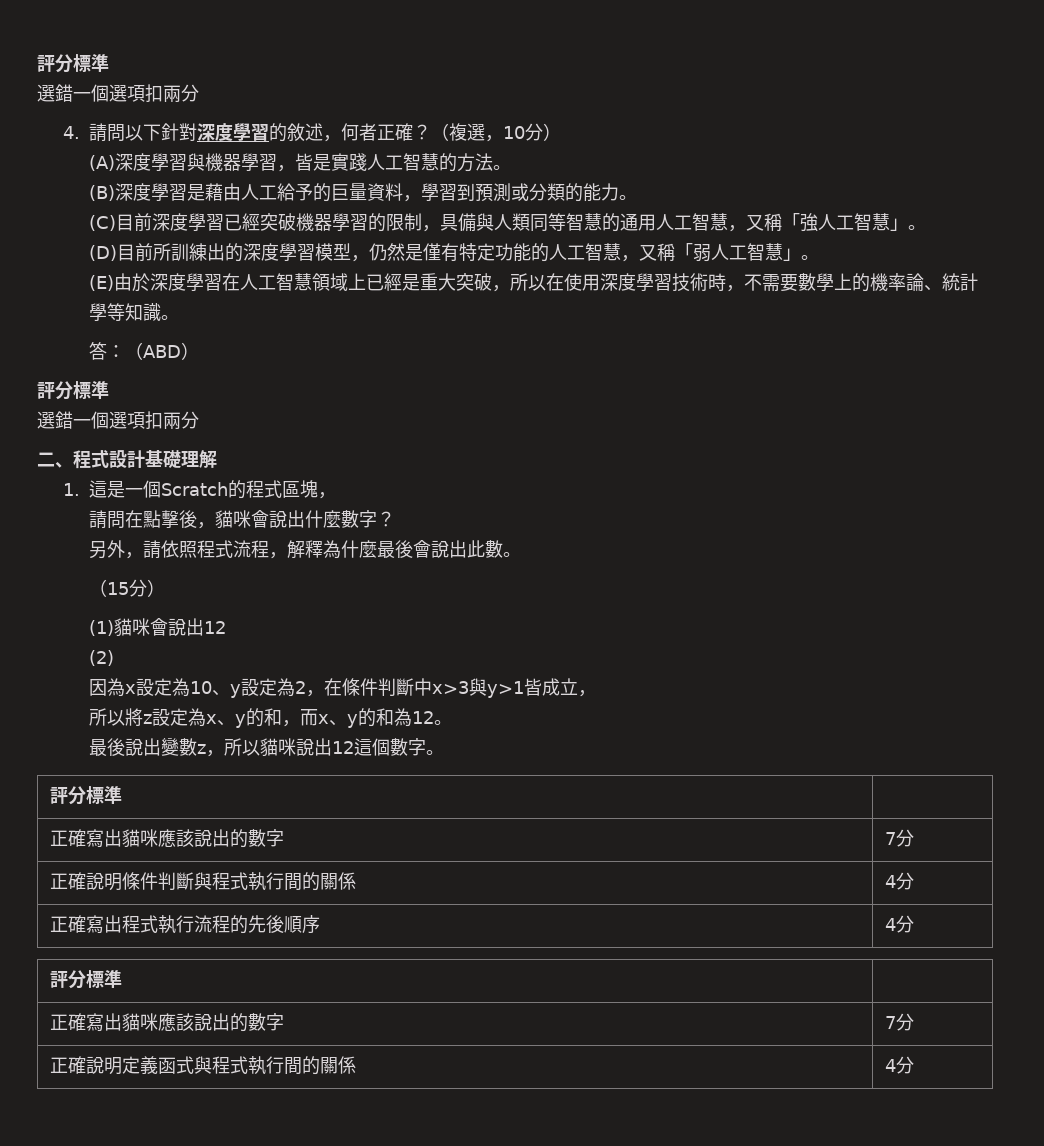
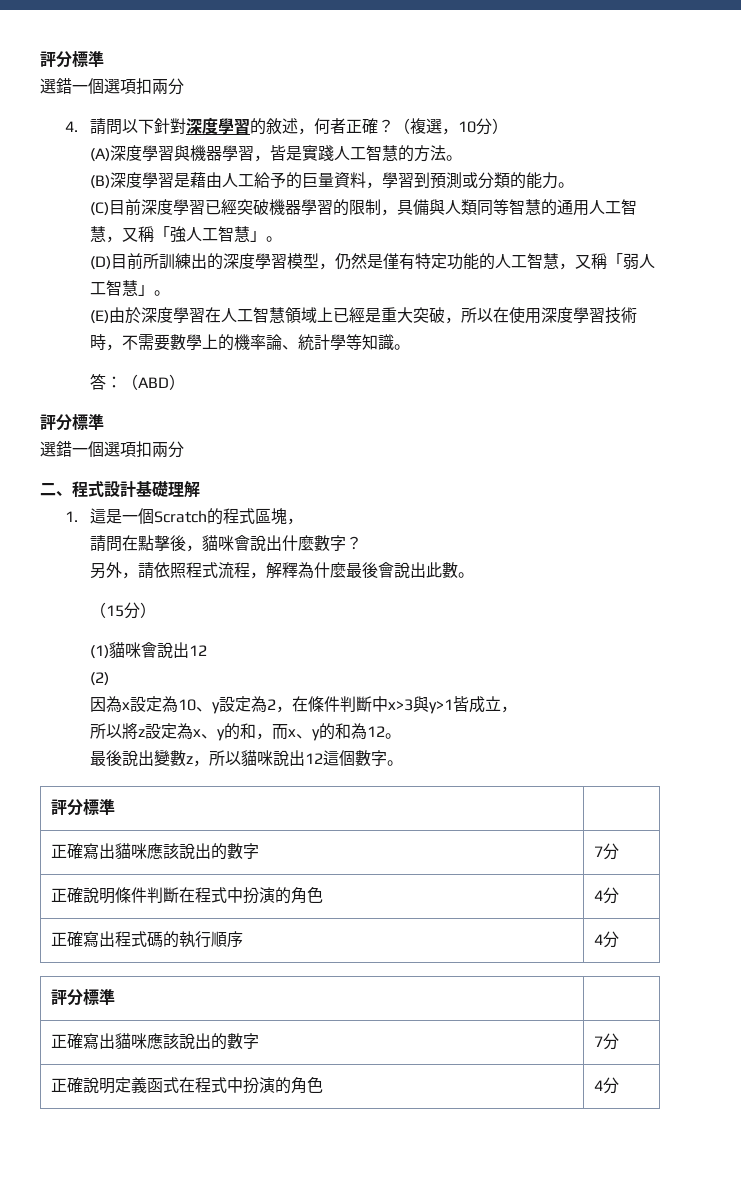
- 正確說明條件判斷與程式執行間的關係 | 4分
+ 正確說明條件判斷在程式中扮演的角色 | 4分
- 正確寫出程式執行流程的先後順序 | 4分
+ 正確寫出程式碼的執行順序 | 4分
- 正確說明定義函式與程式執行間的關係 | 4分
+ 正確說明定義函式在程式中扮演的角色 | 4分

